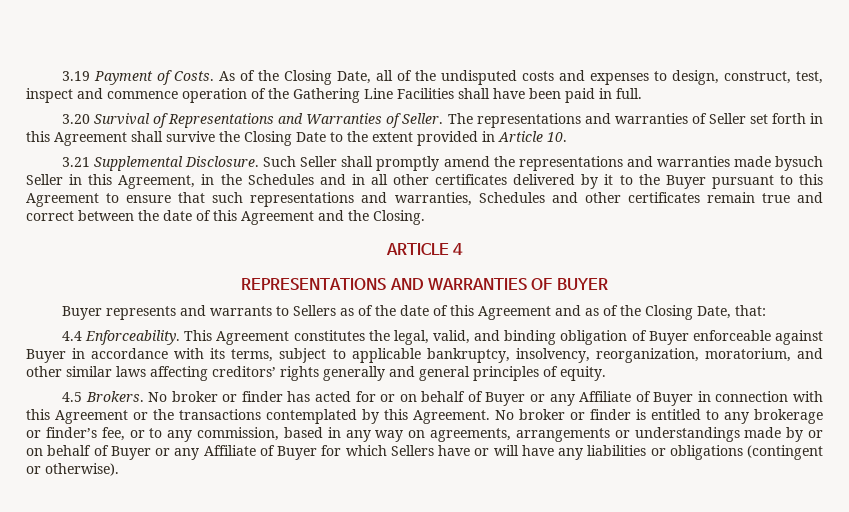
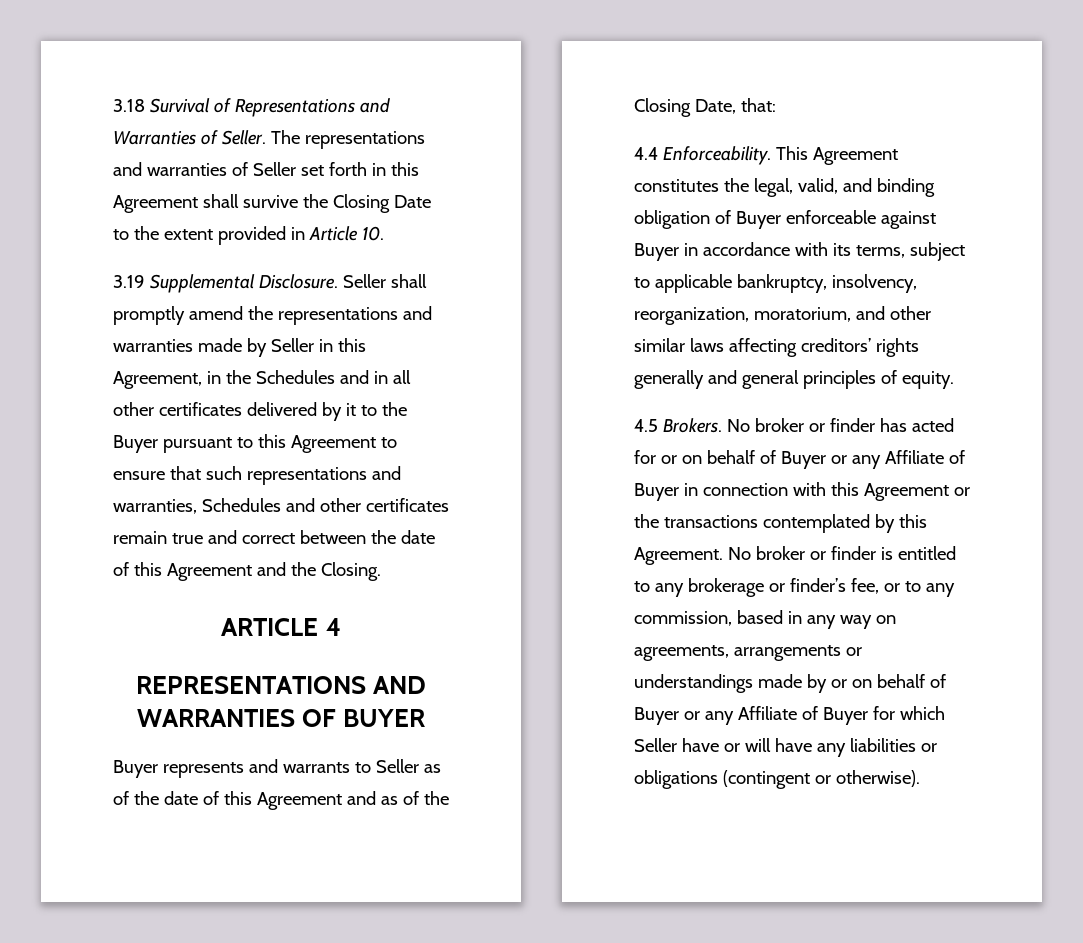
- 3.19 Payment of Costs. As of the Closing Date, all of the undisputed costs and expenses to design, construct, test, inspect and commence operation of the Gathering Line Facilities shall have been paid in full.
- 3.20 Survival of Representations and Warranties of Seller.
+ 3.18 Survival of Representations and Warranties of Seller.
- 3.21 Supplemental Disclosure.
+ 3.19 Supplemental Disclosure.
- Such Seller shall promptly amend the representations and warranties made bysuch Seller in this Agreement, in the Schedules and in all other certificates delivered by it to the Buyer pursuant to this Agreement to ensure that such representations and warranties, Schedules and other certificates remain true and correct between the date of this Agreement and the Closing.
+ Seller shall promptly amend the representations and warranties made by Seller in this Agreement, in the Schedules and in all other certificates delivered by it to the Buyer pursuant to this Agreement to ensure that such representations and warranties, Schedules and other certificates remain true and correct between the date of this Agreement and the Closing.
- Buyer represents and warrants to Sellers as of the date of this Agreement and as of the Closing Date, that:
+ Buyer represents and warrants to Seller as of the date of this Agreement and as of the Closing Date, that:
- No broker or finder is entitled to any brokerage or finder’s fee, or to any commission, based in any way on agreements, arrangements or understandings made by or on behalf of Buyer or any Affiliate of Buyer for which Sellers have or will have any liabilities or obligations (contingent or otherwise).
+ No broker or finder is entitled to any brokerage or finder’s fee, or to any commission, based in any way on agreements, arrangements or understandings made by or on behalf of Buyer or any Affiliate of Buyer for which Seller have or will have any liabilities or obligations (contingent or otherwise).

